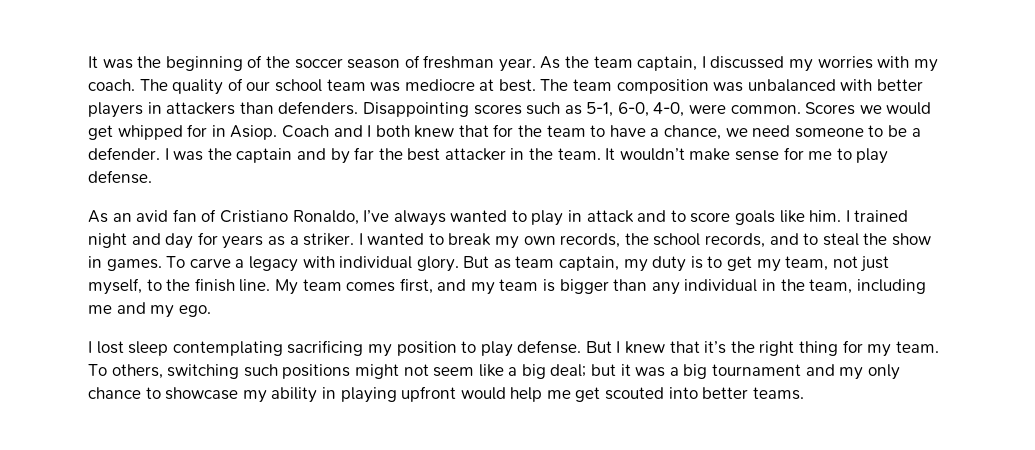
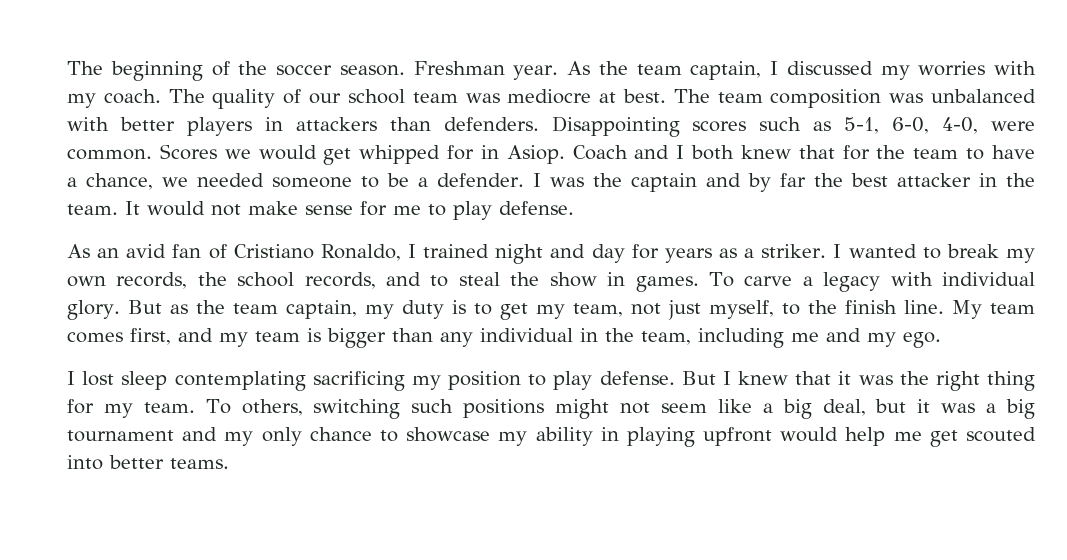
- It was the beginning of the soccer season of freshman year.
+ The beginning of the soccer season. Freshman year.
- Coach and I both knew that for the team to have a chance, we need someone to be a defender.
+ Coach and I both knew that for the team to have a chance, we needed someone to be a defender.
- It wouldn’t make sense for me to play defense.
+ It would not make sense for me to play defense.
- As an avid fan of Cristiano Ronaldo, I’ve always wanted to play in attack and to score goals like him. I trained night and day for years as a striker.
+ As an avid fan of Cristiano Ronaldo, I trained night and day for years as a striker.
- But as team captain, my duty is to get my team, not just myself, to the finish line.
+ But as the team captain, my duty is to get my team, not just myself, to the finish line.
- But I knew that it’s the right thing for my team.
+ But I knew that it was the right thing for my team.
- To others, switching such positions might not seem like a big deal; but it was a big tournament and my only chance to showcase my ability in playing upfront would help me get scouted into better teams.
+ To others, switching such positions might not seem like a big deal, but it was a big tournament and my only chance to showcase my ability in playing upfront would help me get scouted into better teams.

